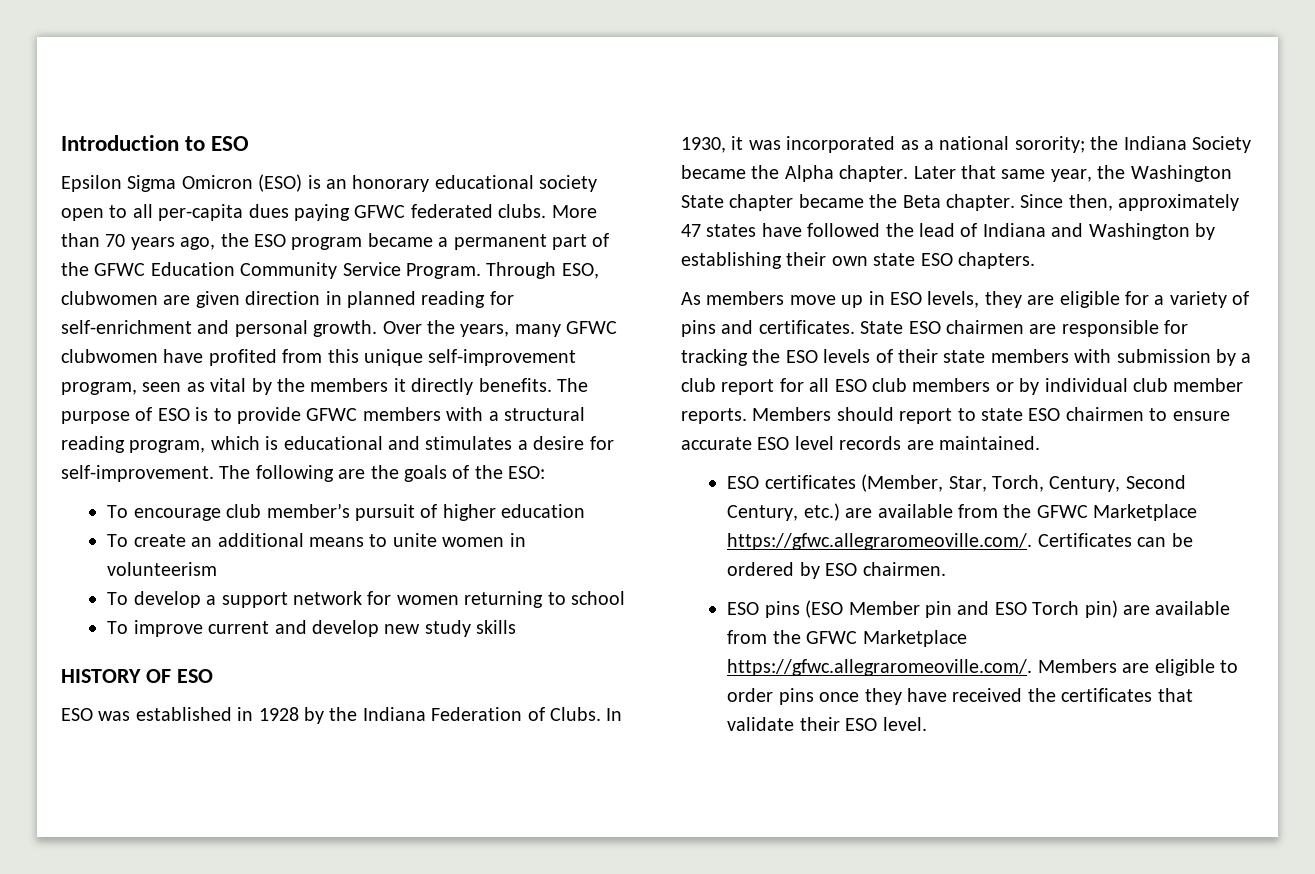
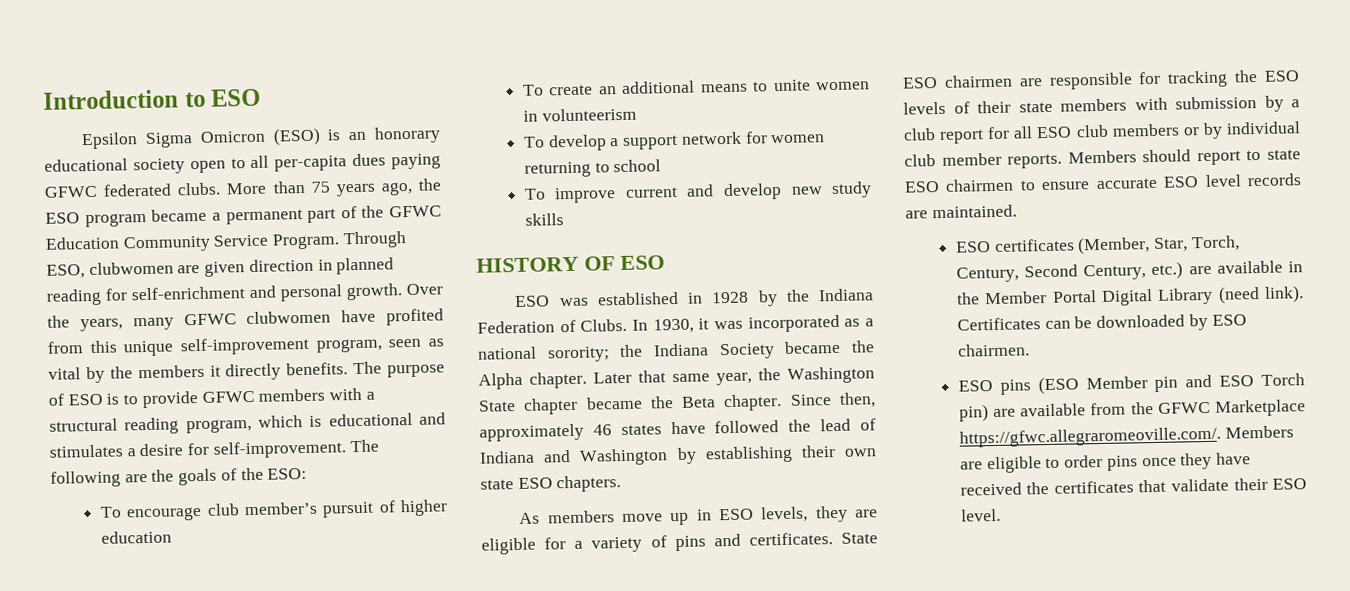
- More than 70 years ago, the ESO program became a permanent part of the GFWC Education Community Service Program.
+ More than 75 years ago, the ESO program became a permanent part of the GFWC Education Community Service Program.
- Since then, approximately 47 states have followed the lead of Indiana and Washington by establishing their own state ESO chapters.
+ Since then, approximately 46 states have followed the lead of Indiana and Washington by establishing their own state ESO chapters.
- ESO certificates (Member, Star, Torch, Century, Second Century, etc.) are available from the GFWC Marketplace https://gfwc.allegraromeoville.com/. Certificates can be ordered by ESO chairmen.
+ ESO certificates (Member, Star, Torch, Century, Second Century, etc.) are available in the Member Portal Digital Library (need link). Certificates can be downloaded by ESO chairmen.

